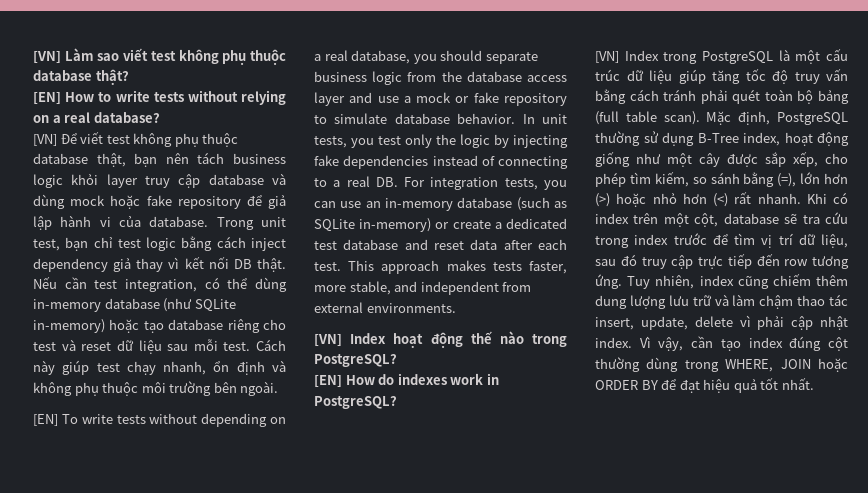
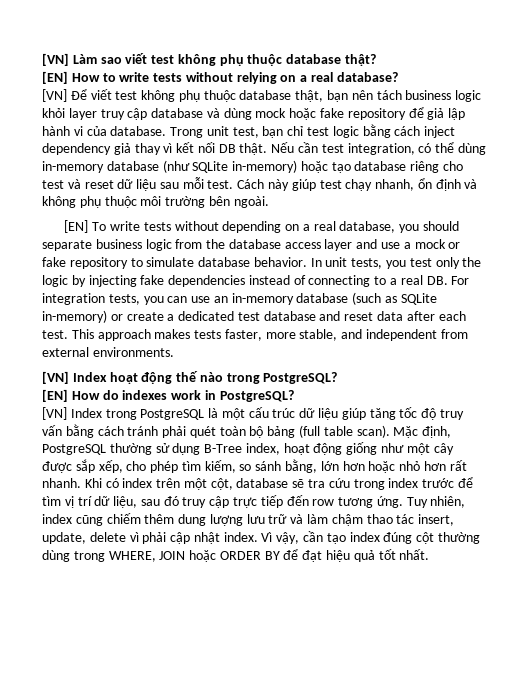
- Mặc định, PostgreSQL thường sử dụng B-Tree index, hoạt động giống như một cây được sắp xếp, cho phép tìm kiếm, so sánh bằng (=), lớn hơn (>) hoặc nhỏ hơn (<) rất nhanh.
+ Mặc định, PostgreSQL thường sử dụng B-Tree index, hoạt động giống như một cây được sắp xếp, cho phép tìm kiếm, so sánh bằng, lớn hơn hoặc nhỏ hơn rất nhanh.

